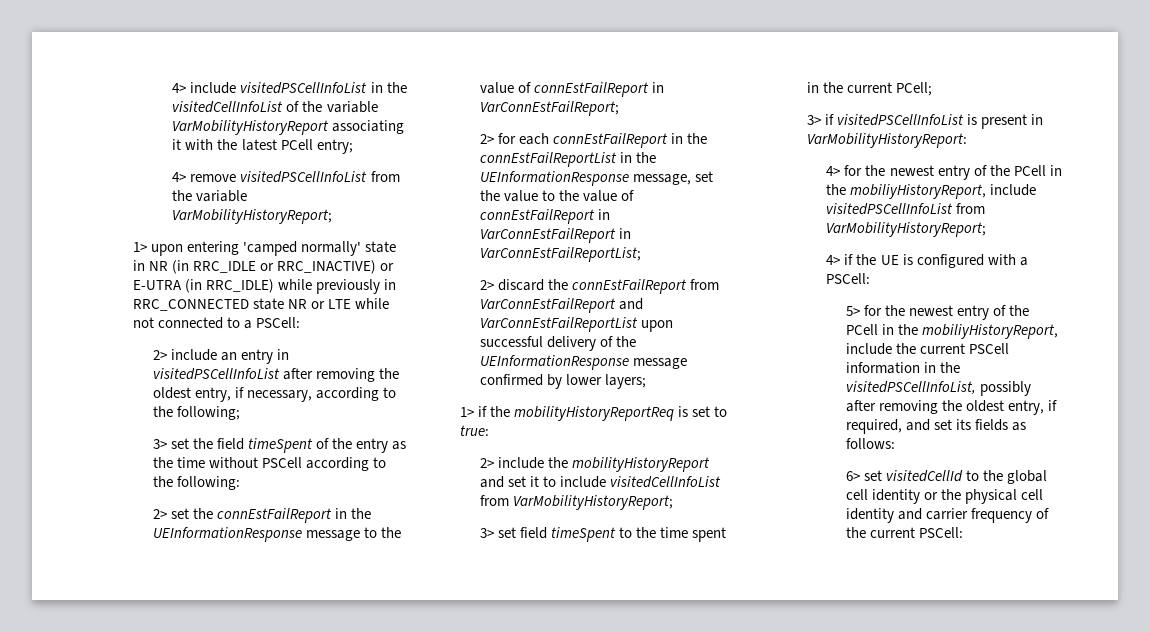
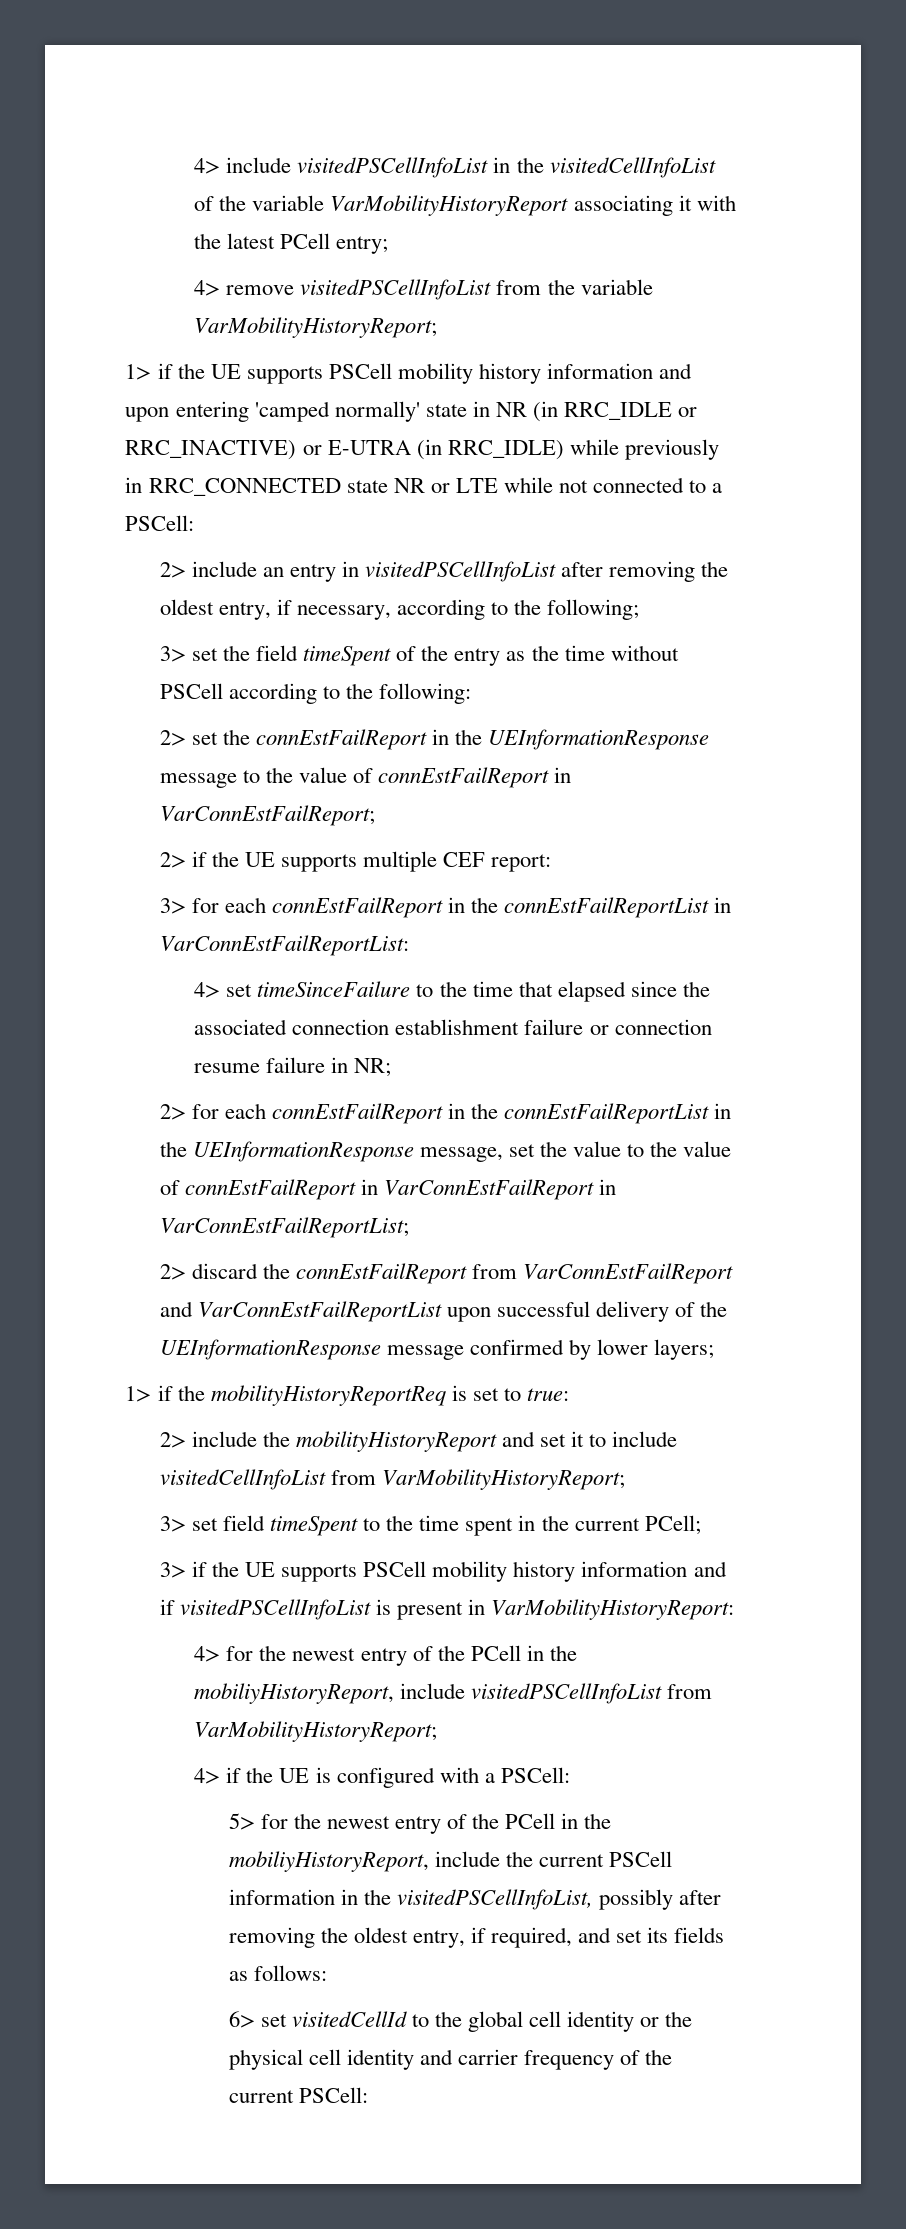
- 1> upon entering 'camped normally' state in NR (in RRC_IDLE or RRC_INACTIVE) or E-UTRA (in RRC_IDLE) while previously in RRC_CONNECTED state NR or LTE while not connected to a PSCell:
+ 1> if the UE supports PSCell mobility history information and upon entering 'camped normally' state in NR (in RRC_IDLE or RRC_INACTIVE) or E-UTRA (in RRC_IDLE) while previously in RRC_CONNECTED state NR or LTE while not connected to a PSCell:
+ 2> if the UE supports multiple CEF report:
+ 3> for each connEstFailReport in the connEstFailReportList in VarConnEstFailReportList:
+ 4> set timeSinceFailure to the time that elapsed since the associated connection establishment failure or connection resume failure in NR;
- 3> if visitedPSCellInfoList is present in VarMobilityHistoryReport:
+ 3> if the UE supports PSCell mobility history information and if visitedPSCellInfoList is present in VarMobilityHistoryReport:

